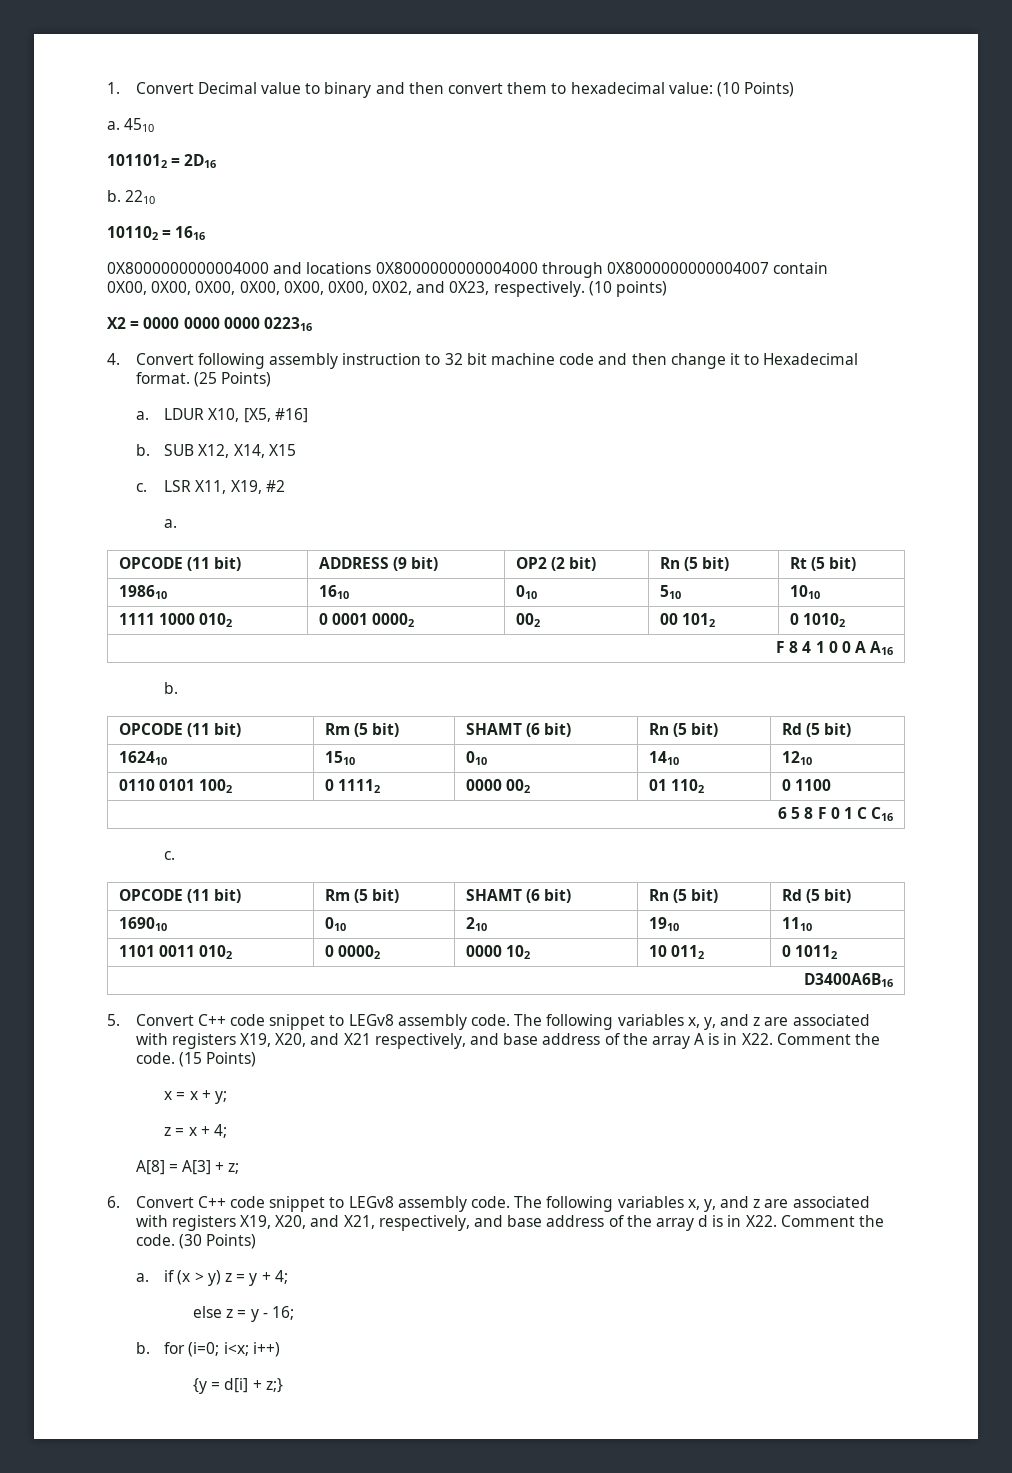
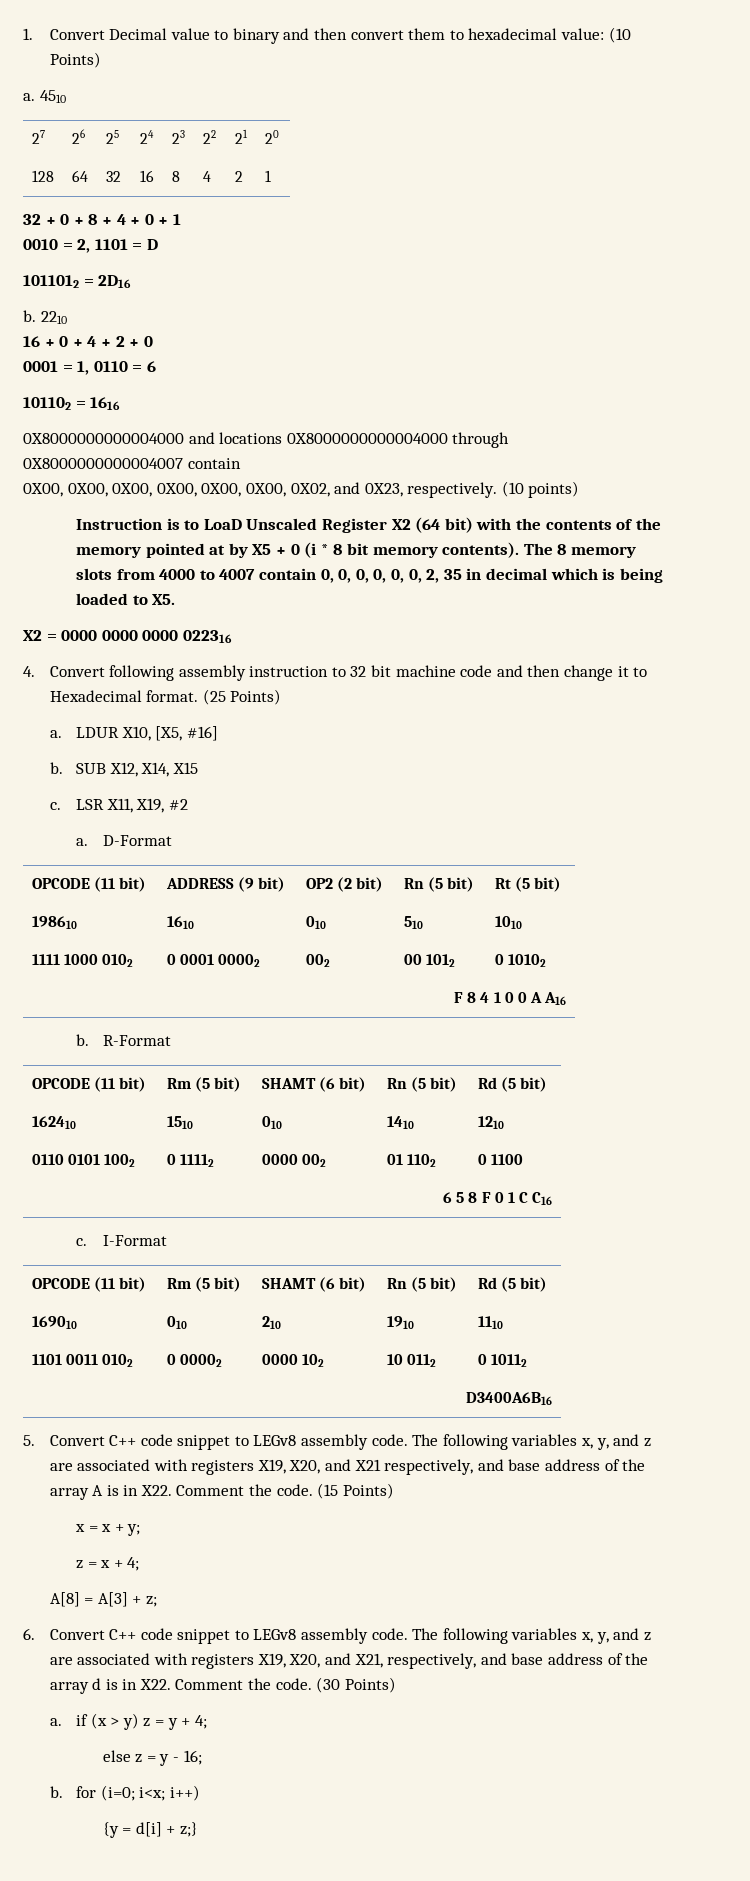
+ 27 | 26 | 25 | 24 | 23 | 22 | 21 | 20
+ 128 | 64 | 32 | 16 | 8 | 4 | 2 | 1
+ 32 + 0 + 8 + 4 + 0 + 1
+ 0010 = 2, 1101 = D
+ 16 + 0 + 4 + 2 + 0
+ 0001 = 1, 0110 = 6
+ Instruction is to LoaD Unscaled Register X2 (64 bit) with the contents of the memory pointed at by X5 + 0 (i * 8 bit memory contents). The 8 memory slots from 4000 to 4007 contain 0, 0, 0, 0, 0, 0, 2, 35 in decimal which is being loaded to X5.
+ D-Format
+ R-Format
+ I-Format

